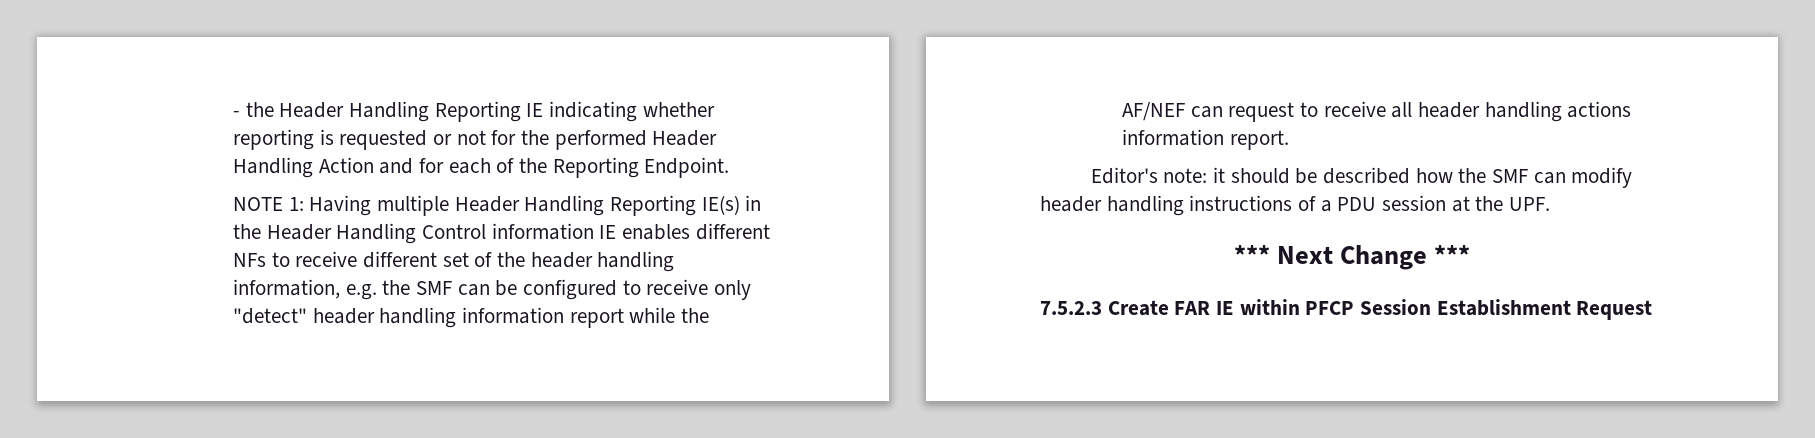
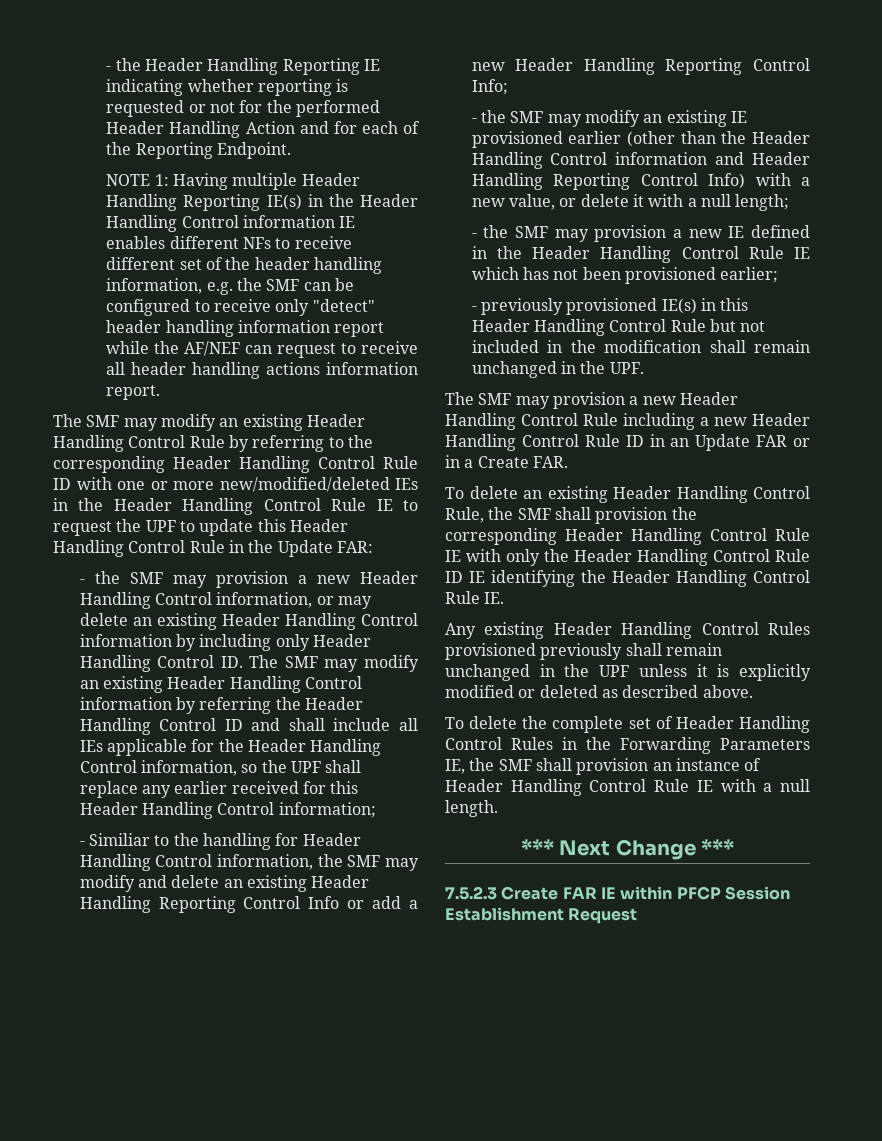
- Editor's note: it should be described how the SMF can modify header handling instructions of a PDU session at the UPF.
+ The SMF may modify an existing Header Handling Control Rule by referring to the corresponding Header Handling Control Rule ID with one or more new/modified/deleted IEs in the Header Handling Control Rule IE to request the UPF to update this Header Handling Control Rule in the Update FAR:
+ - the SMF may provision a new Header Handling Control information, or may delete an existing Header Handling Control information by including only Header Handling Control ID. The SMF may modify an existing Header Handling Control information by referring the Header Handling Control ID and shall include all IEs applicable for the Header Handling Control information, so the UPF shall replace any earlier received for this Header Handling Control information;
+ - Similiar to the handling for Header Handling Control information, the SMF may modify and delete an existing Header Handling Reporting Control Info or add a new Header Handling Reporting Control Info;
+ - the SMF may modify an existing IE provisioned earlier (other than the Header Handling Control information and Header Handling Reporting Control Info) with a new value, or delete it with a null length;
+ - the SMF may provision a new IE defined in the Header Handling Control Rule IE which has not been provisioned earlier;
+ - previously provisioned IE(s) in this Header Handling Control Rule but not included in the modification shall remain unchanged in the UPF.
+ The SMF may provision a new Header Handling Control Rule including a new Header Handling Control Rule ID in an Update FAR or in a Create FAR.
+ To delete an existing Header Handling Control Rule, the SMF shall provision the corresponding Header Handling Control Rule IE with only the Header Handling Control Rule ID IE identifying the Header Handling Control Rule IE.
+ Any existing Header Handling Control Rules provisioned previously shall remain unchanged in the UPF unless it is explicitly modified or deleted as described above.
+ To delete the complete set of Header Handling Control Rules in the Forwarding Parameters IE, the SMF shall provision an instance of Header Handling Control Rule IE with a null length.

